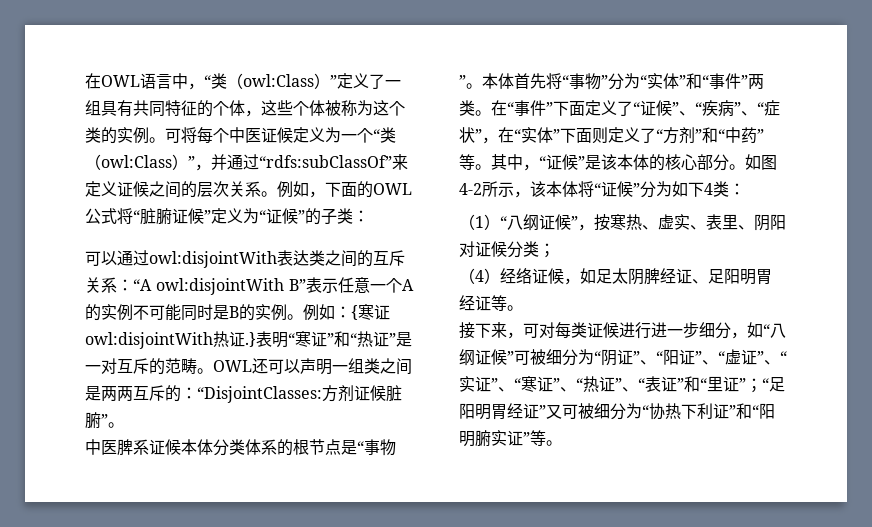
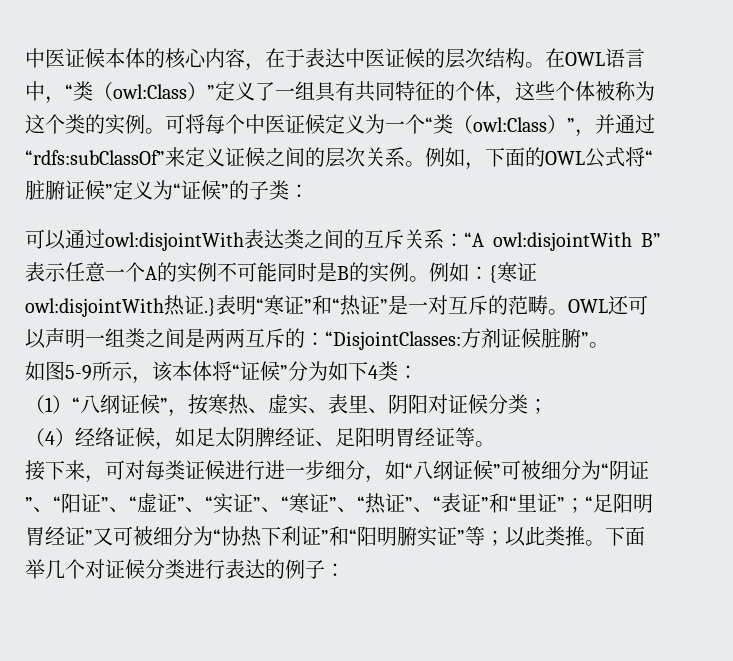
+ 中医证候本体的核心内容，在于表达中医证候的层次结构。
- 中医脾系证候本体分类体系的根节点是“事物”。本体首先将“事物”分为“实体”和“事件”两类。在“事件”下面定义了“证候”、“疾病”、“症状”，在“实体”下面则定义了“方剂”和“中药”等。其中，“证候”是该本体的核心部分。如图4-2所示，该本体将“证候”分为如下4类：
+ 如图5-9所示，该本体将“证候”分为如下4类：
- “足阳明胃经证”又可被细分为“协热下利证”和“阳明腑实证”等。
+ “足阳明胃经证”又可被细分为“协热下利证”和“阳明腑实证”等；以此类推。下面举几个对证候分类进行表达的例子：

